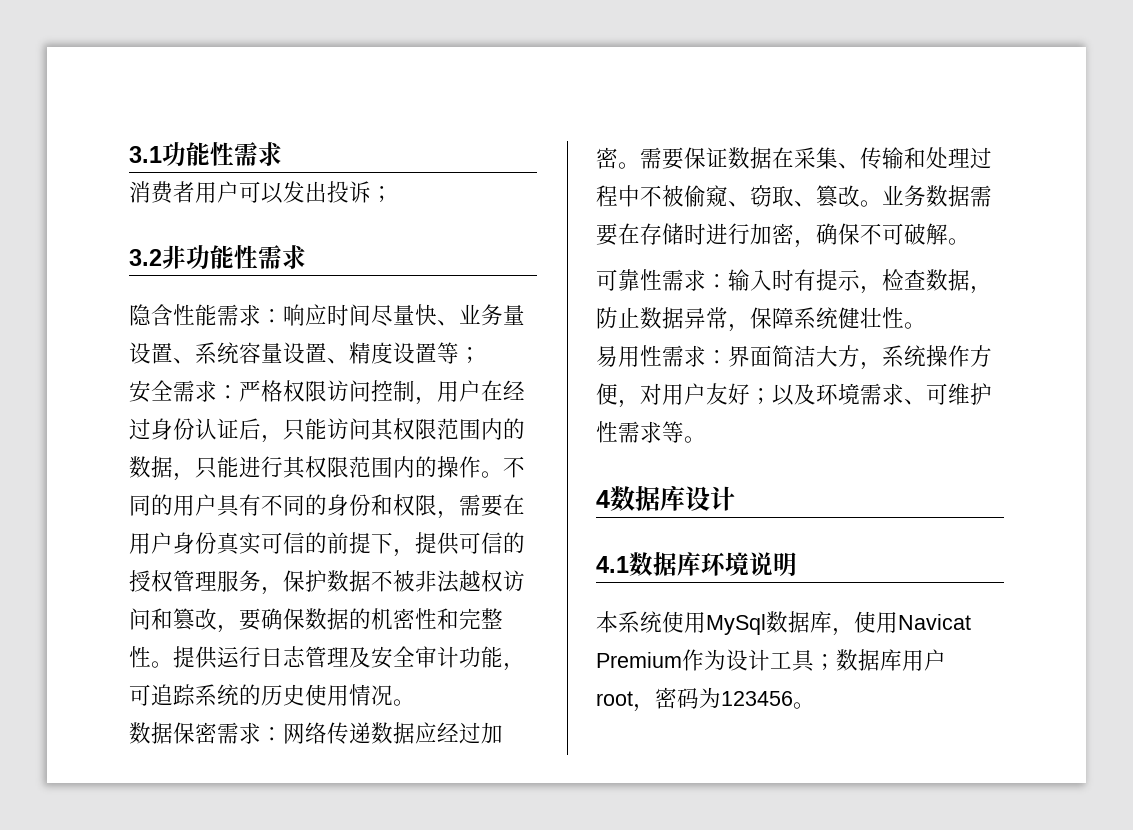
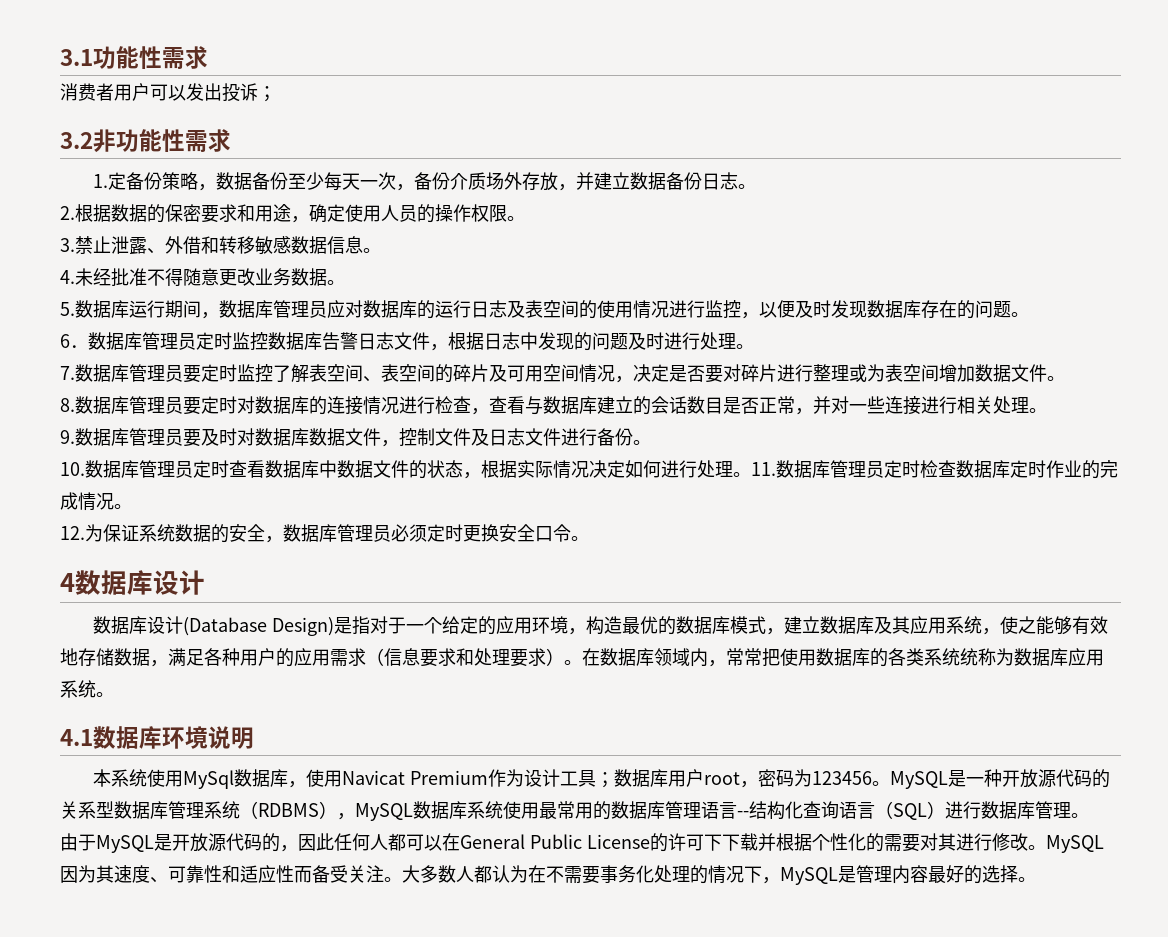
- 隐含性能需求：响应时间尽量快、业务量设置、系统容量设置、精度设置等；
- 安全需求：严格权限访问控制，用户在经过身份认证后，只能访问其权限范围内的数据，只能进行其权限范围内的操作。不同的用户具有不同的身份和权限，需要在用户身份真实可信的前提下，提供可信的授权管理服务，保护数据不被非法越权访问和篡改，要确保数据的机密性和完整性。提供运行日志管理及安全审计功能，可追踪系统的历史使用情况。
- 数据保密需求：网络传递数据应经过加密。需要保证数据在采集、传输和处理过程中不被偷窥、窃取、篡改。业务数据需要在存储时进行加密，确保不可破解。
- 可靠性需求：输入时有提示，检查数据，防止数据异常，保障系统健壮性。
- 易用性需求：界面简洁大方，系统操作方便，对用户友好；以及环境需求、可维护性需求等。
+ 1.定备份策略，数据备份至少每天一次，备份介质场外存放，并建立数据备份日志。
+ 2.根据数据的保密要求和用途，确定使用人员的操作权限。
+ 3.禁止泄露、外借和转移敏感数据信息。
+ 4.未经批准不得随意更改业务数据。
+ 5.数据库运行期间，数据库管理员应对数据库的运行日志及表空间的使用情况进行监控，以便及时发现数据库存在的问题。
+ 6．数据库管理员定时监控数据库告警日志文件，根据日志中发现的问题及时进行处理。
+ 7.数据库管理员要定时监控了解表空间、表空间的碎片及可用空间情况，决定是否要对碎片进行整理或为表空间增加数据文件。
+ 8.数据库管理员要定时对数据库的连接情况进行检查，查看与数据库建立的会话数目是否正常，并对一些连接进行相关处理。
+ 9.数据库管理员要及时对数据库数据文件，控制文件及日志文件进行备份。
+ 10.数据库管理员定时查看数据库中数据文件的状态，根据实际情况决定如何进行处理。11.数据库管理员定时检查数据库定时作业的完成情况。
+ 12.为保证系统数据的安全，数据库管理员必须定时更换安全口令。
  4数据库设计
+ 数据库设计(Database Design)是指对于一个给定的应用环境，构造最优的数据库模式，建立数据库及其应用系统，使之能够有效地存储数据，满足各种用户的应用需求（信息要求和处理要求）。在数据库领域内，常常把使用数据库的各类系统统称为数据库应用系统。
+ MySQL是一种开放源代码的关系型数据库管理系统（RDBMS），MySQL数据库系统使用最常用的数据库管理语言--结构化查询语言（SQL）进行数据库管理。
+ 由于MySQL是开放源代码的，因此任何人都可以在General Public License的许可下下载并根据个性化的需要对其进行修改。MySQL因为其速度、可靠性和适应性而备受关注。大多数人都认为在不需要事务化处理的情况下，MySQL是管理内容最好的选择。

